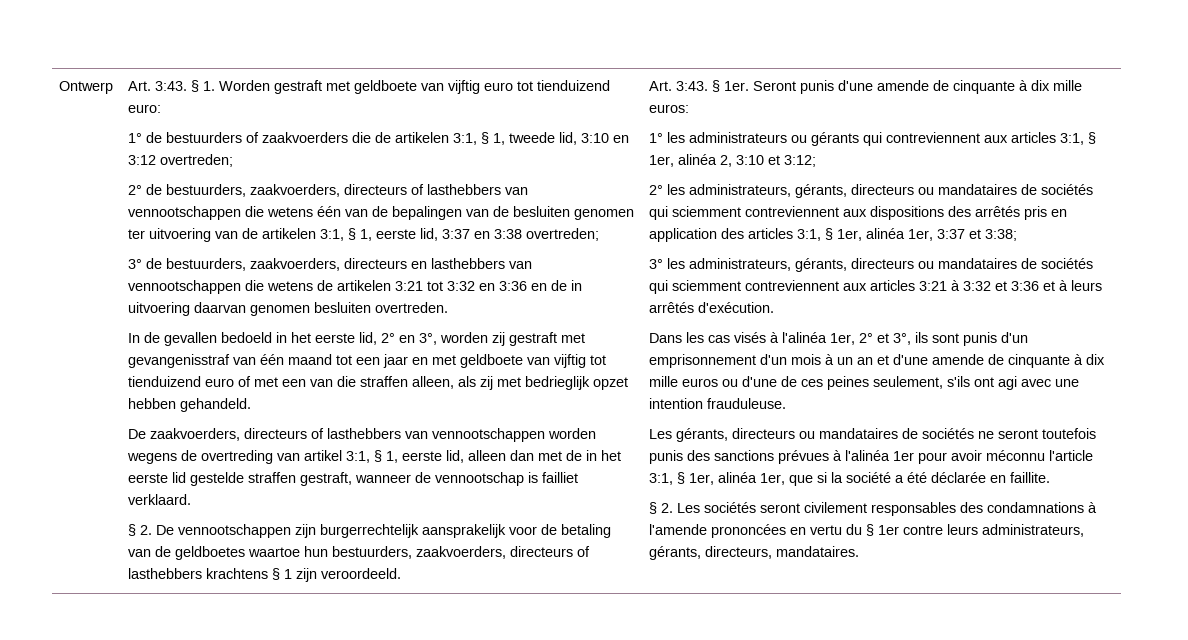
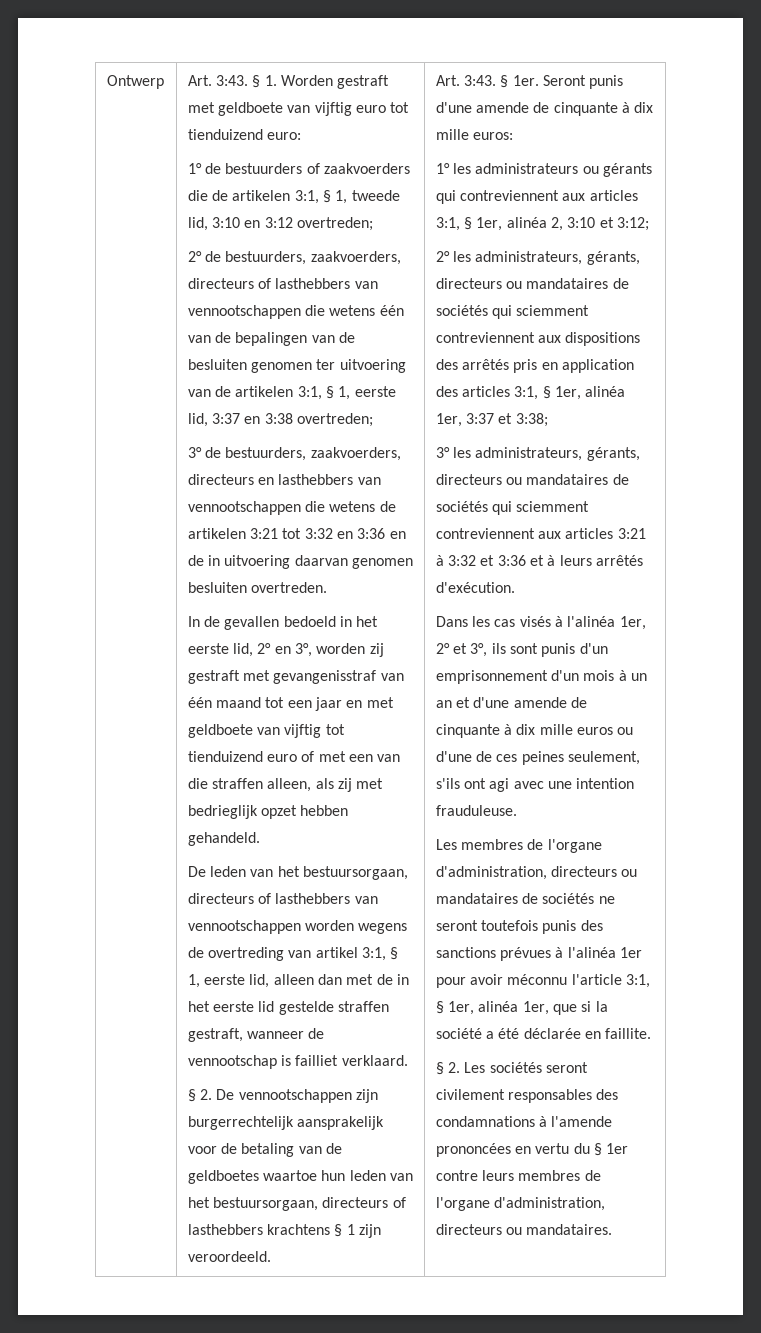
- De zaakvoerders, directeurs of lasthebbers van vennootschappen worden wegens de overtreding van artikel 3:1, § 1, eerste lid, alleen dan met de in het eerste lid gestelde straffen gestraft, wanneer de vennootschap is failliet verklaard.
+ De leden van het bestuursorgaan, directeurs of lasthebbers van vennootschappen worden wegens de overtreding van artikel 3:1, § 1, eerste lid, alleen dan met de in het eerste lid gestelde straffen gestraft, wanneer de vennootschap is failliet verklaard.
- § 2. De vennootschappen zijn burgerrechtelijk aansprakelijk voor de betaling van de geldboetes waartoe hun bestuurders, zaakvoerders, directeurs of lasthebbers krachtens § 1 zijn veroordeeld.
+ § 2. De vennootschappen zijn burgerrechtelijk aansprakelijk voor de betaling van de geldboetes waartoe hun leden van het bestuursorgaan, directeurs of lasthebbers krachtens § 1 zijn veroordeeld.
- Les gérants, directeurs ou mandataires de sociétés ne seront toutefois punis des sanctions prévues à l'alinéa 1er pour avoir méconnu l'article 3:1, § 1er, alinéa 1er, que si la société a été déclarée en faillite.
+ Les membres de l'organe d'administration, directeurs ou mandataires de sociétés ne seront toutefois punis des sanctions prévues à l'alinéa 1er pour avoir méconnu l'article 3:1, § 1er, alinéa 1er, que si la société a été déclarée en faillite.
- § 2. Les sociétés seront civilement responsables des condamnations à l'amende prononcées en vertu du § 1er contre leurs administrateurs, gérants, directeurs, mandataires.
+ § 2. Les sociétés seront civilement responsables des condamnations à l'amende prononcées en vertu du § 1er contre leurs membres de l'organe d'administration, directeurs ou mandataires.

